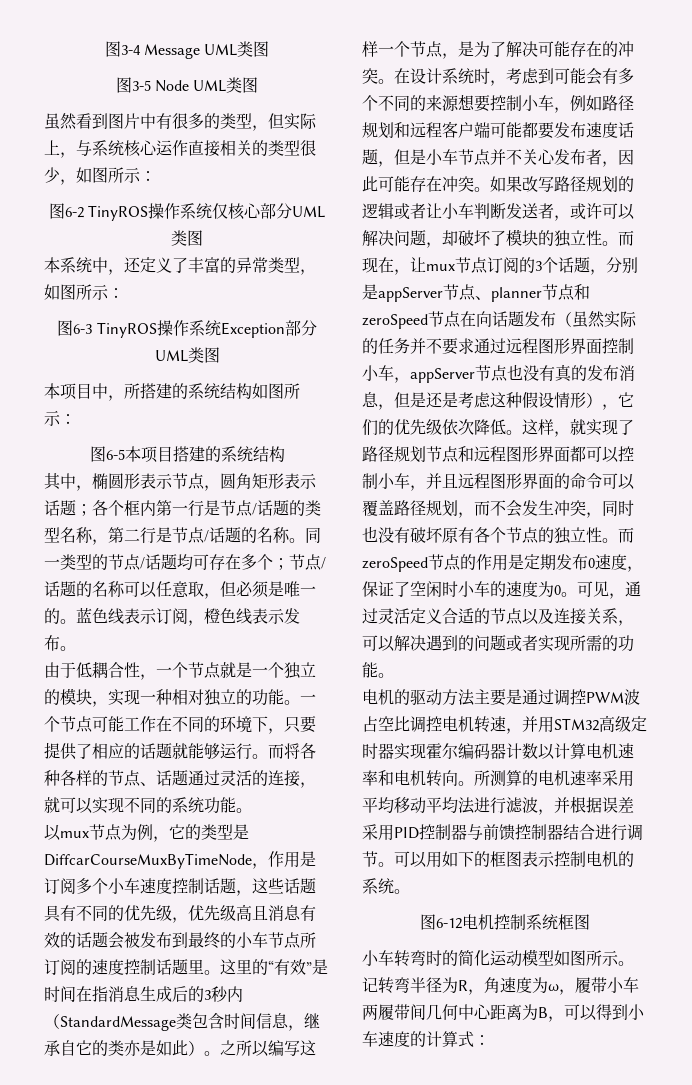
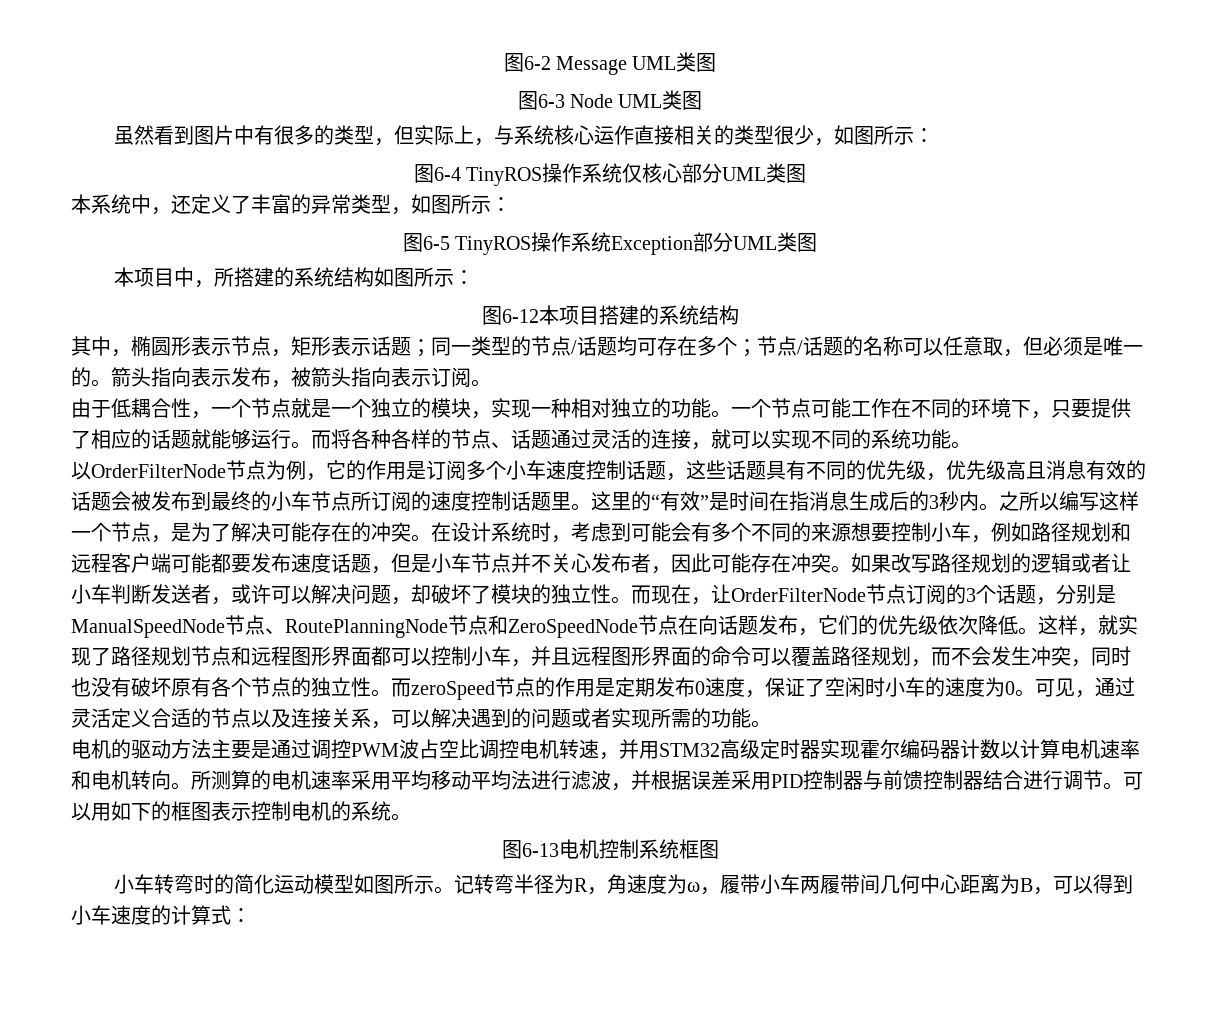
- 图3-4 Message UML类图
+ 图6-2 Message UML类图
- 图3-5 Node UML类图
+ 图6-3 Node UML类图
- 图6-2 TinyROS操作系统仅核心部分UML类图
+ 图6-4 TinyROS操作系统仅核心部分UML类图
- 图6-3 TinyROS操作系统Exception部分UML类图
+ 图6-5 TinyROS操作系统Exception部分UML类图
- 图6-5本项目搭建的系统结构
+ 图6-12本项目搭建的系统结构
- 其中，椭圆形表示节点，圆角矩形表示话题；各个框内第一行是节点/话题的类型名称，第二行是节点/话题的名称。同一类型的节点/话题均可存在多个；节点/话题的名称可以任意取，但必须是唯一的。
+ 其中，椭圆形表示节点，矩形表示话题；同一类型的节点/话题均可存在多个；节点/话题的名称可以任意取，但必须是唯一的。
- 蓝色线表示订阅，橙色线表示发布。
+ 箭头指向表示发布，被箭头指向表示订阅。
- 以mux节点为例，它的类型是DiffcarCourseMuxByTimeNode，作用是订阅多个小车速度控制话题，这些话题具有不同的优先级，优先级高且消息有效的话题会被发布到最终的小车节点所订阅的速度控制话题里。
+ 以OrderFilterNode节点为例，它的作用是订阅多个小车速度控制话题，这些话题具有不同的优先级，优先级高且消息有效的话题会被发布到最终的小车节点所订阅的速度控制话题里。
- 这里的“有效”是时间在指消息生成后的3秒内（StandardMessage类包含时间信息，继承自它的类亦是如此）。
+ 这里的“有效”是时间在指消息生成后的3秒内。
- 而现在，让mux节点订阅的3个话题，分别是appServer节点、planner节点和zeroSpeed节点在向话题发布（虽然实际的任务并不要求通过远程图形界面控制小车，appServer节点也没有真的发布消息，但是还是考虑这种假设情形），它们的优先级依次降低。
+ 而现在，让OrderFilterNode节点订阅的3个话题，分别是ManualSpeedNode节点、RoutePlanningNode节点和ZeroSpeedNode节点在向话题发布，它们的优先级依次降低。
- 图6-12电机控制系统框图
+ 图6-13电机控制系统框图

